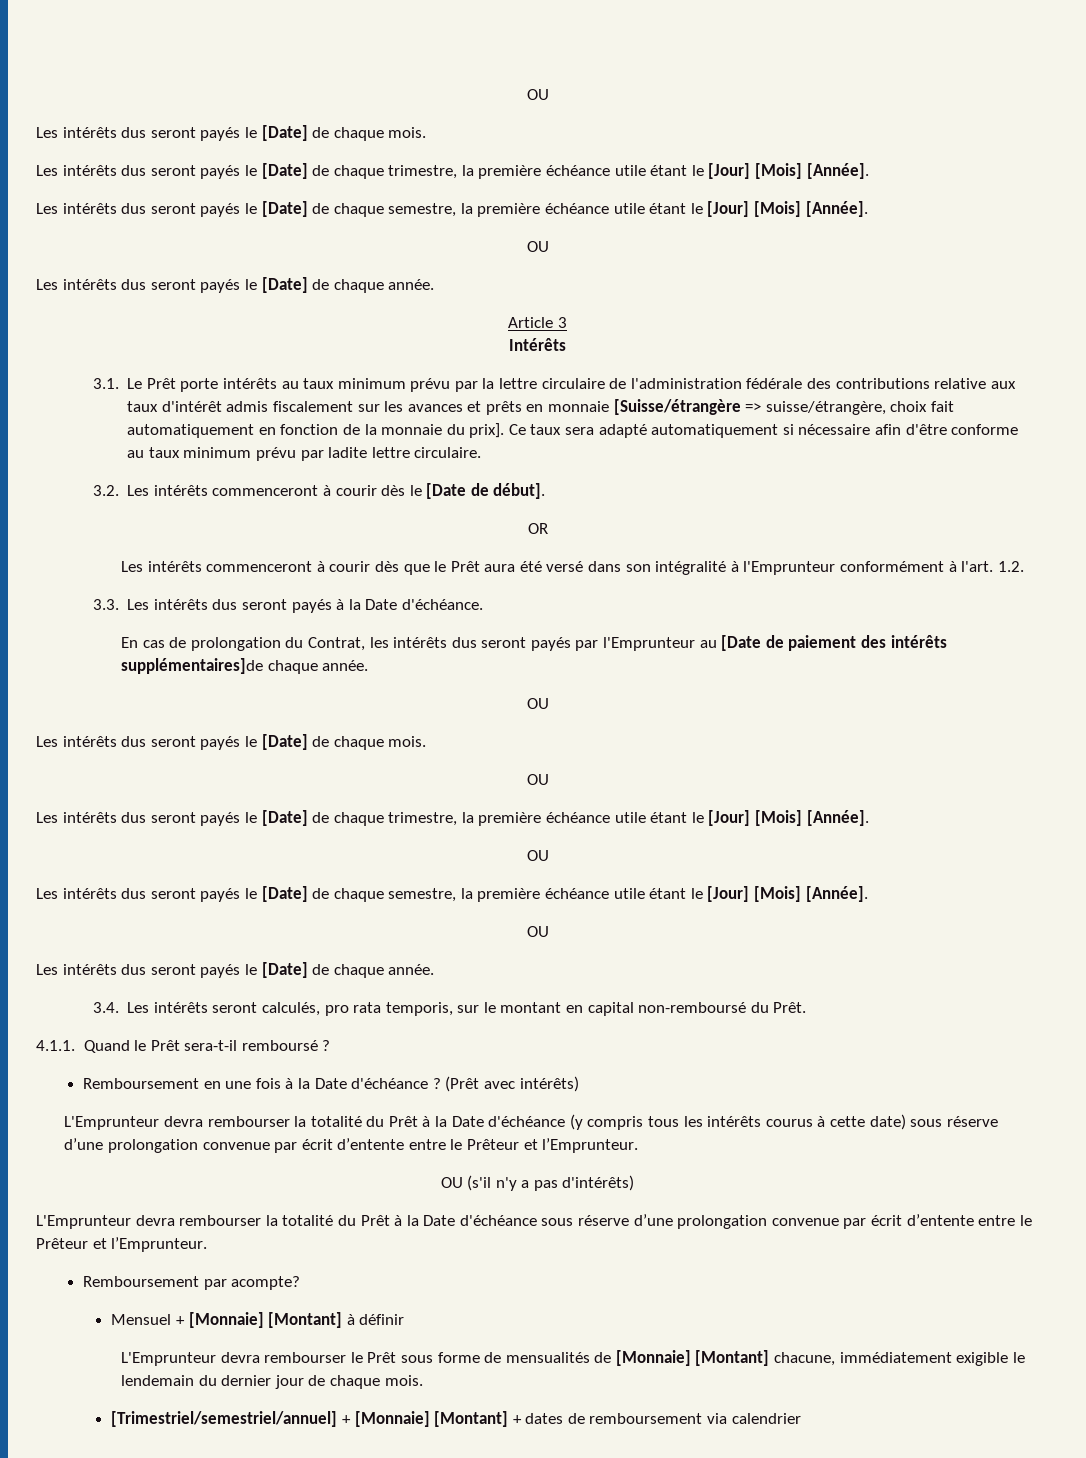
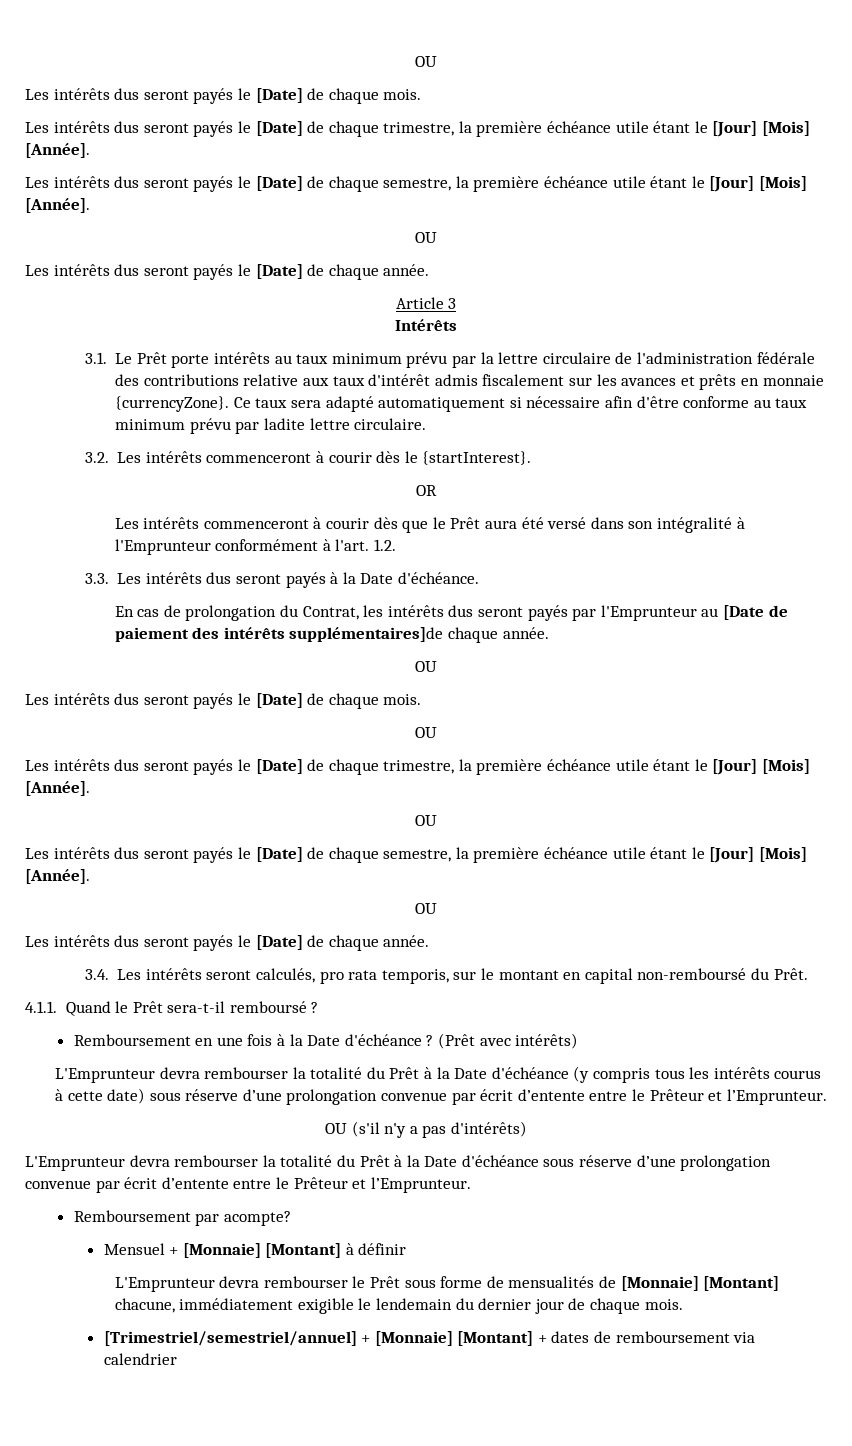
- 3.1. Le Prêt porte intérêts au taux minimum prévu par la lettre circulaire de l'administration fédérale des contributions relative aux taux d'intérêt admis fiscalement sur les avances et prêts en monnaie [Suisse/étrangère => suisse/étrangère, choix fait automatiquement en fonction de la monnaie du prix].
+ 3.1. Le Prêt porte intérêts au taux minimum prévu par la lettre circulaire de l'administration fédérale des contributions relative aux taux d'intérêt admis fiscalement sur les avances et prêts en monnaie {currencyZone}.
- 3.2. Les intérêts commenceront à courir dès le [Date de début].
+ 3.2. Les intérêts commenceront à courir dès le {startInterest}.

